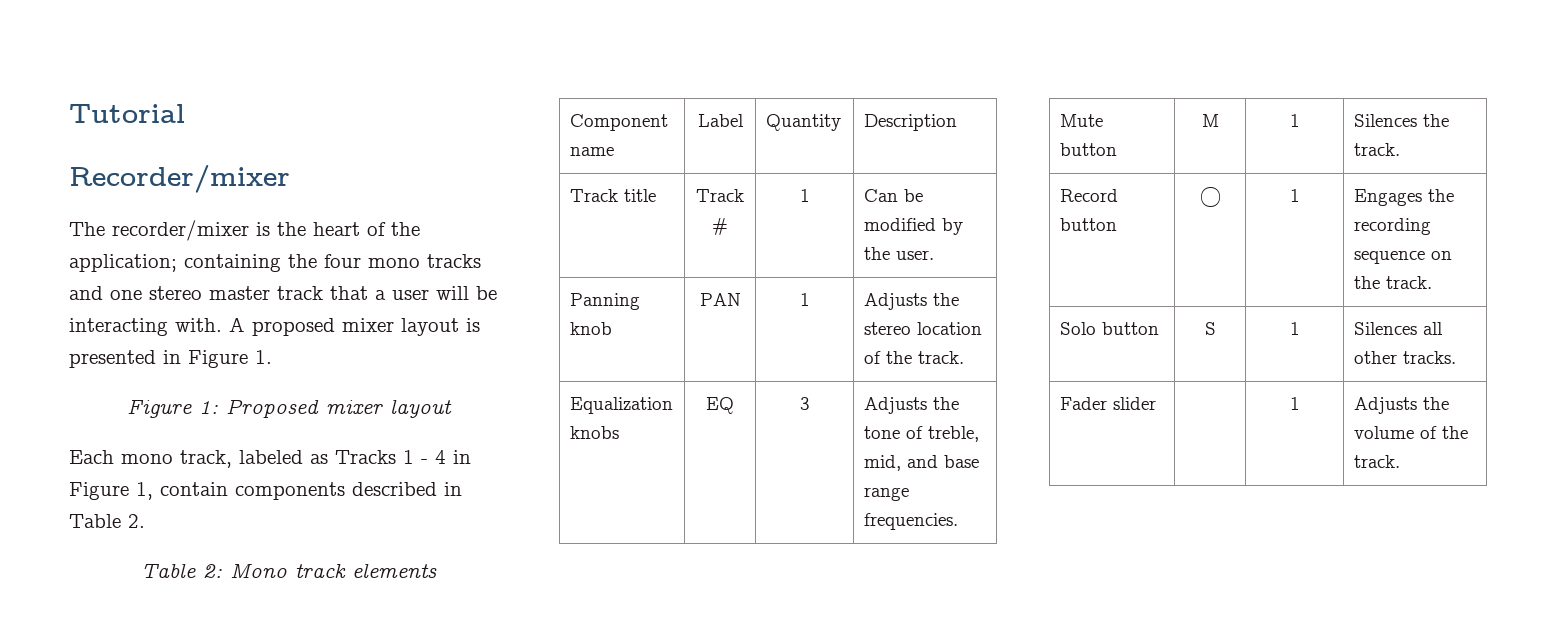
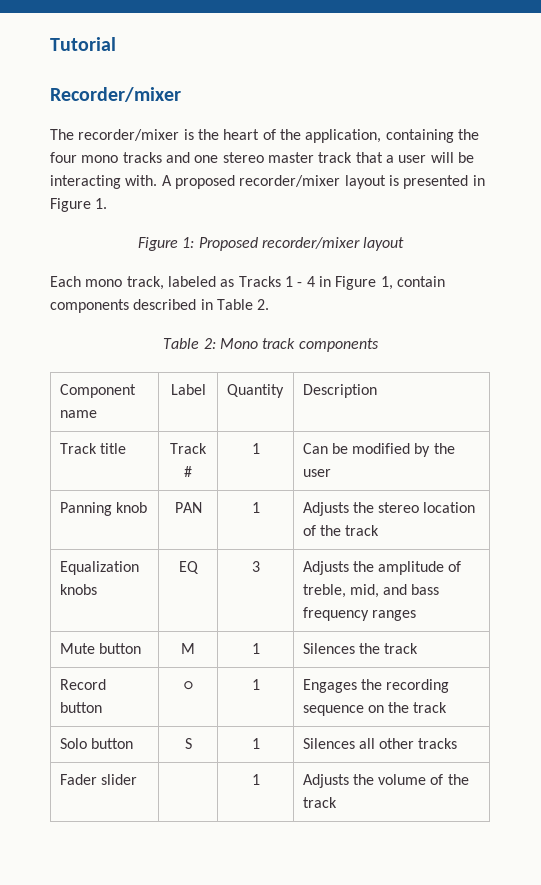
- The recorder/mixer is the heart of the application; containing the four mono tracks and one stereo master track that a user will be interacting with.
+ The recorder/mixer is the heart of the application, containing the four mono tracks and one stereo master track that a user will be interacting with.
- A proposed mixer layout is presented in Figure 1.
+ A proposed recorder/mixer layout is presented in Figure 1.
- Figure 1: Proposed mixer layout
+ Figure 1: Proposed recorder/mixer layout
- Table 2: Mono track elements
+ Table 2: Mono track components
- Track title | Track # | 1 | Can be modified by the user.
+ Track title | Track # | 1 | Can be modified by the user
- Panning knob | PAN | 1 | Adjusts the stereo location of the track.
+ Panning knob | PAN | 1 | Adjusts the stereo location of the track
- Equalization knobs | EQ | 3 | Adjusts the tone of treble, mid, and base range frequencies.
+ Equalization knobs | EQ | 3 | Adjusts the amplitude of treble, mid, and bass frequency ranges
- Mute button | M | 1 | Silences the track.
+ Mute button | M | 1 | Silences the track
- Record button | ○ | 1 | Engages the recording sequence on the track.
+ Record button | ○ | 1 | Engages the recording sequence on the track
- Solo button | S | 1 | Silences all other tracks.
+ Solo button | S | 1 | Silences all other tracks
- Fader slider | | 1 | Adjusts the volume of the track.
+ Fader slider | | 1 | Adjusts the volume of the track

